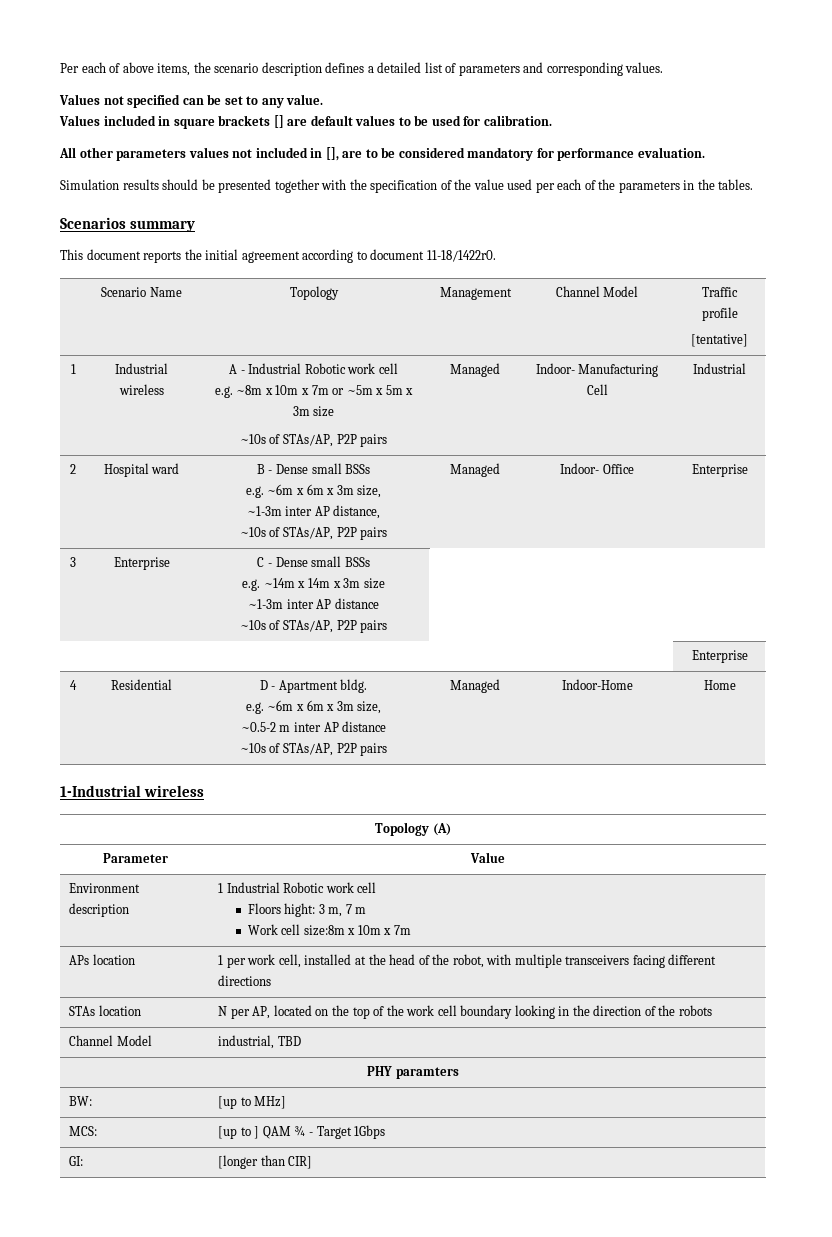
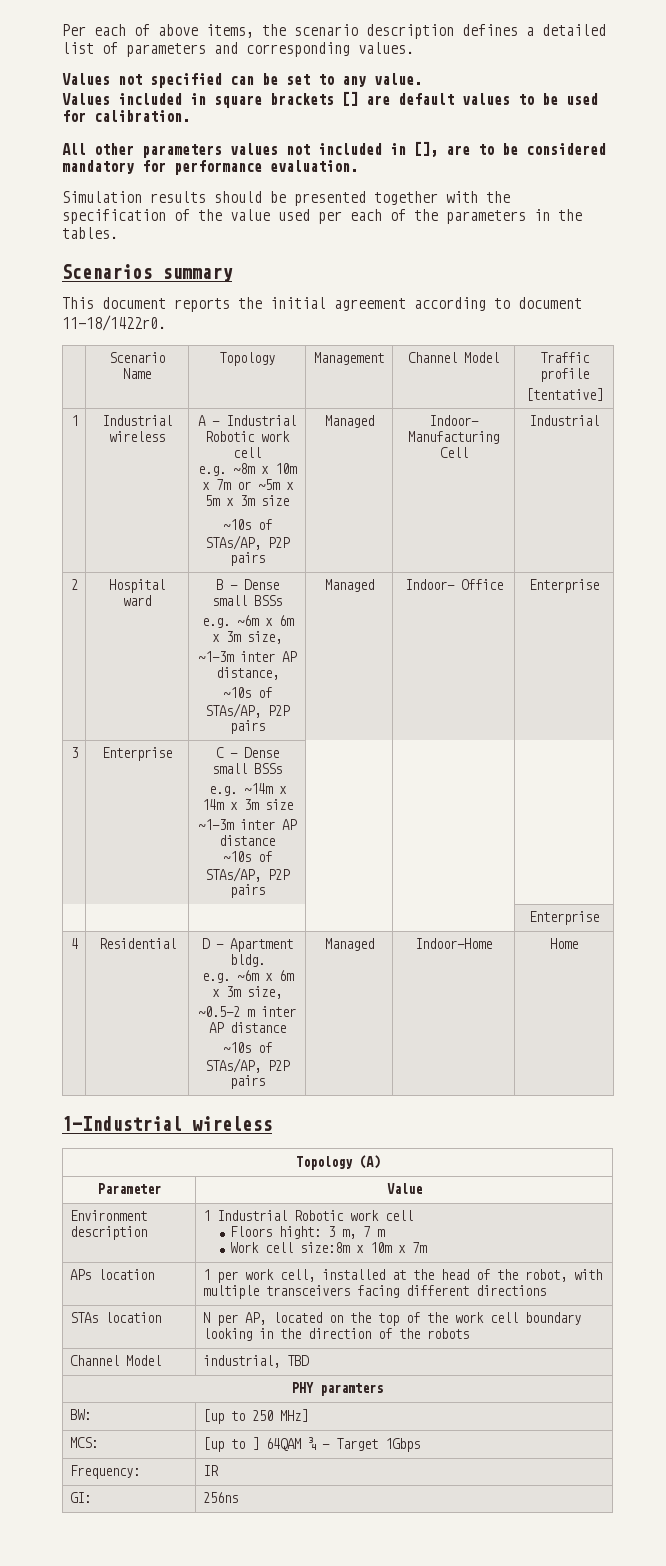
- BW: | [up to MHz]
+ BW: | [up to 250 MHz]
- MCS: | [up to ] QAM ¾ - Target 1Gbps
+ MCS: | [up to ] 64QAM ¾ - Target 1Gbps
+ Frequency: | IR
- GI: | [longer than CIR]
+ GI: | 256ns

